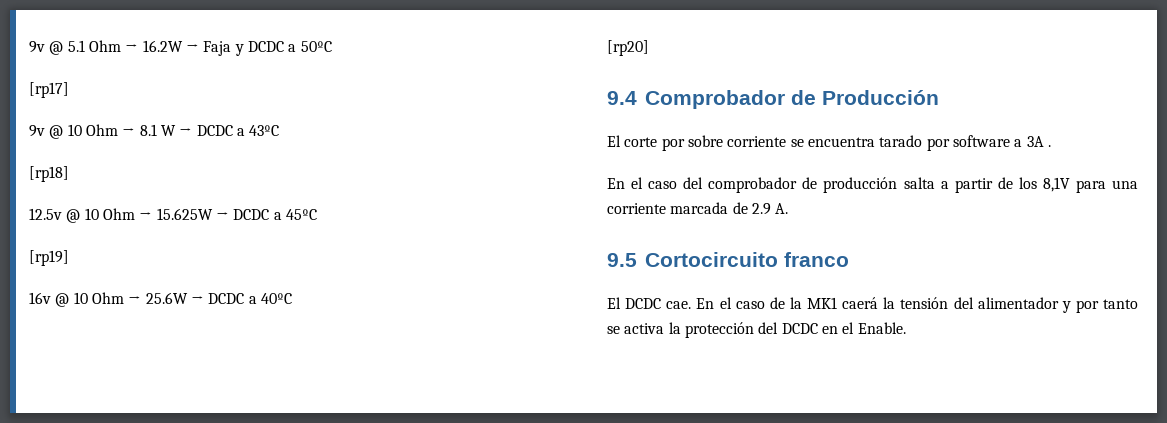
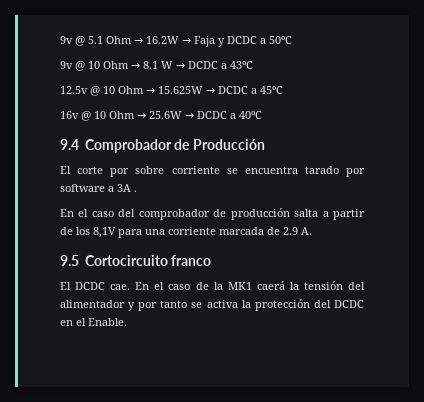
- [rp17]
- [rp18]
- [rp19]
- [rp20]

